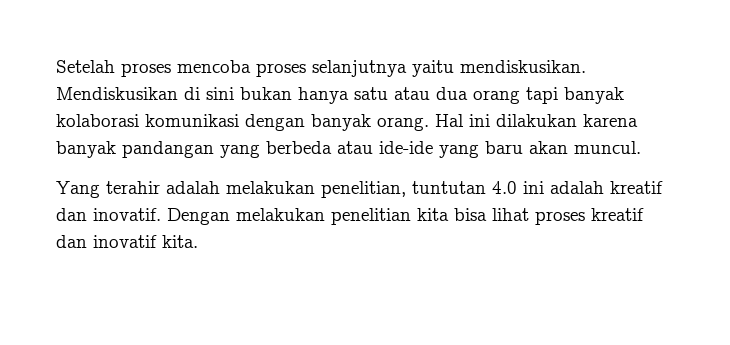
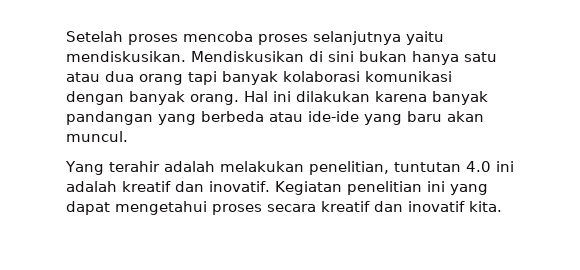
- Dengan melakukan penelitian kita bisa lihat proses kreatif dan inovatif kita.
+ Kegiatan penelitian ini yang dapat mengetahui proses secara kreatif dan inovatif kita.

